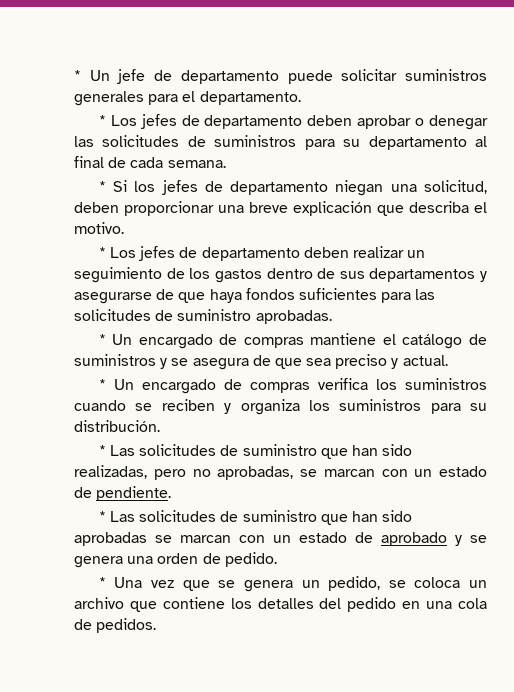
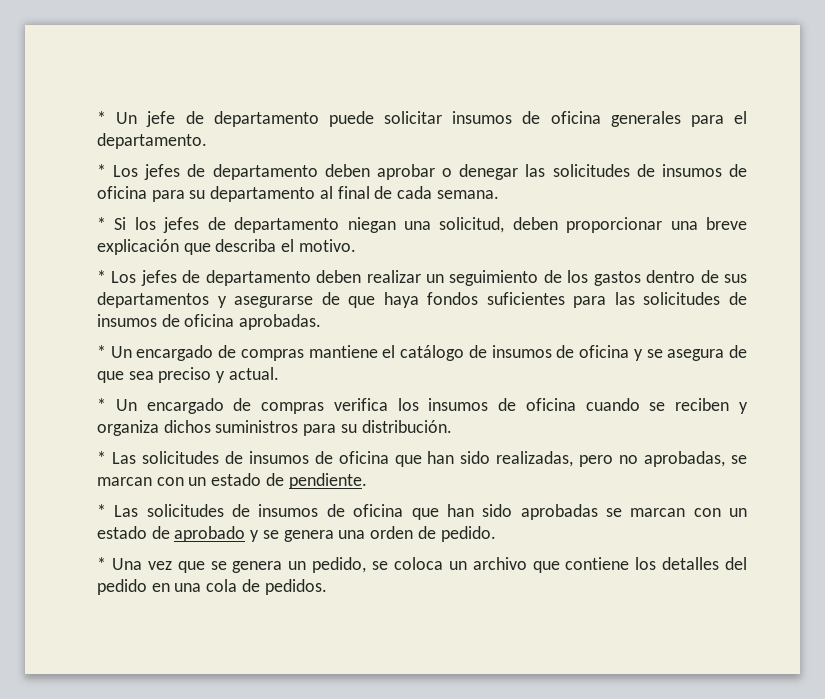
- * Un jefe de departamento puede solicitar suministros generales para el departamento.
+ * Un jefe de departamento puede solicitar insumos de oficina generales para el departamento.
- * Los jefes de departamento deben aprobar o denegar las solicitudes de suministros para su departamento al final de cada semana.
+ * Los jefes de departamento deben aprobar o denegar las solicitudes de insumos de oficina para su departamento al final de cada semana.
- * Los jefes de departamento deben realizar un seguimiento de los gastos dentro de sus departamentos y asegurarse de que haya fondos suficientes para las solicitudes de suministro aprobadas.
+ * Los jefes de departamento deben realizar un seguimiento de los gastos dentro de sus departamentos y asegurarse de que haya fondos suficientes para las solicitudes de insumos de oficina aprobadas.
- * Un encargado de compras mantiene el catálogo de suministros y se asegura de que sea preciso y actual.
+ * Un encargado de compras mantiene el catálogo de insumos de oficina y se asegura de que sea preciso y actual.
- * Un encargado de compras verifica los suministros cuando se reciben y organiza los suministros para su distribución.
+ * Un encargado de compras verifica los insumos de oficina cuando se reciben y organiza dichos suministros para su distribución.
- * Las solicitudes de suministro que han sido realizadas, pero no aprobadas, se marcan con un estado de pendiente.
+ * Las solicitudes de insumos de oficina que han sido realizadas, pero no aprobadas, se marcan con un estado de pendiente.
- * Las solicitudes de suministro que han sido aprobadas se marcan con un estado de aprobado y se genera una orden de pedido.
+ * Las solicitudes de insumos de oficina que han sido aprobadas se marcan con un estado de aprobado y se genera una orden de pedido.

